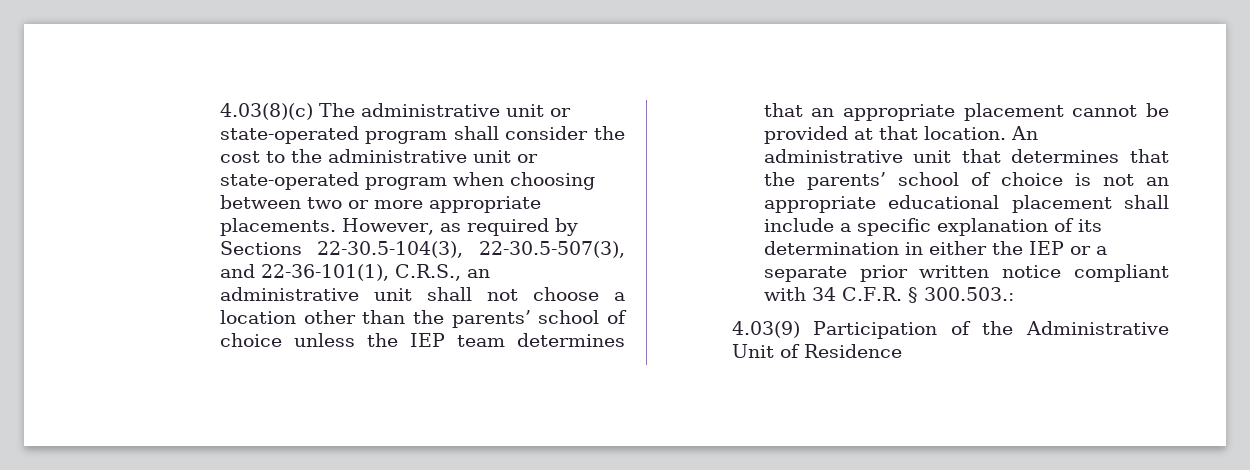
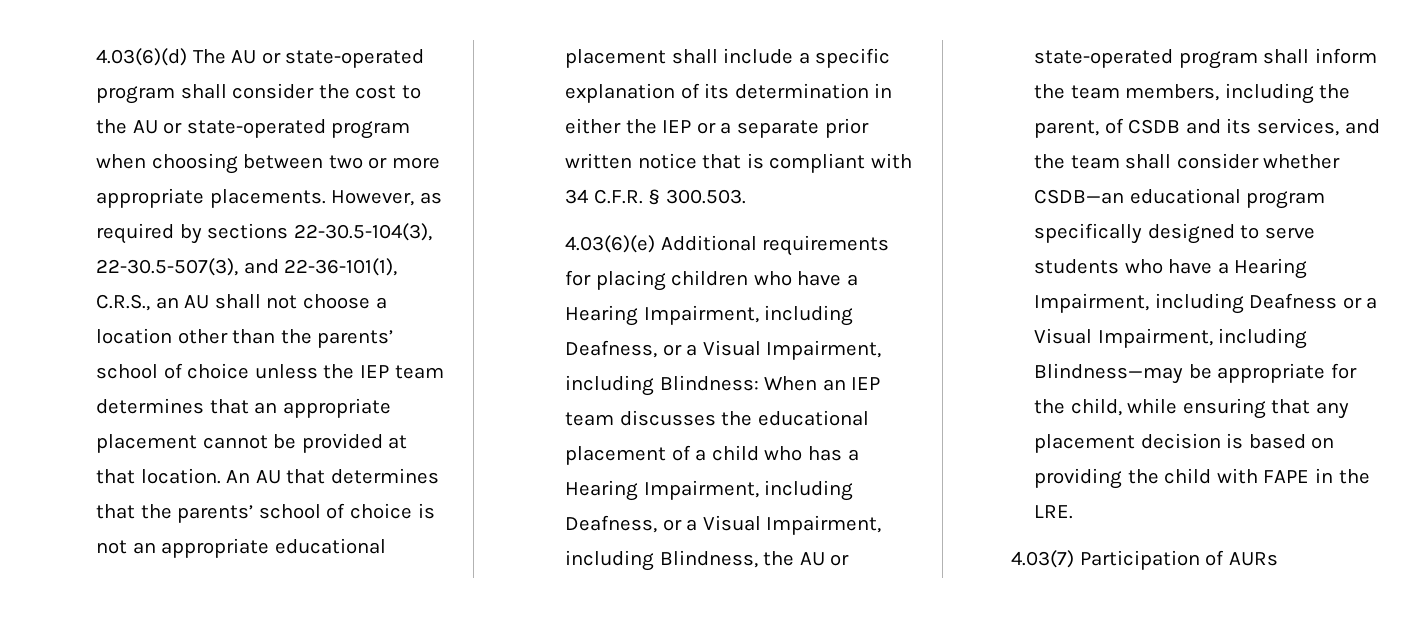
- 4.03(8)(c) The administrative unit or state-operated program shall consider the cost to the administrative unit or state-operated program when choosing between two or more appropriate placements.
+ 4.03(6)(d) The AU or state-operated program shall consider the cost to the AU or state-operated program when choosing between two or more appropriate placements.
- However, as required by Sections 22-30.5-104(3), 22-30.5-507(3), and 22-36-101(1), C.R.S., an administrative unit shall not choose a location other than the parents’ school of choice unless the IEP team determines that an appropriate placement cannot be provided at that location.
+ However, as required by sections 22-30.5-104(3), 22-30.5-507(3), and 22-36-101(1), C.R.S., an AU shall not choose a location other than the parents’ school of choice unless the IEP team determines that an appropriate placement cannot be provided at that location.
- An administrative unit that determines that the parents’ school of choice is not an appropriate educational placement shall include a specific explanation of its determination in either the IEP or a separate prior written notice compliant with 34 C.F.R. § 300.503.:
- 4.03(9) Participation of the Administrative Unit of Residence
+ An AU that determines that the parents’ school of choice is not an appropriate educational placement shall include a specific explanation of its determination in either the IEP or a separate prior written notice that is compliant with 34 C.F.R. § 300.503.
+ 4.03(6)(e) Additional requirements for placing children who have a Hearing Impairment, including Deafness, or a Visual Impairment, including Blindness: When an IEP team discusses the educational placement of a child who has a Hearing Impairment, including Deafness, or a Visual Impairment, including Blindness, the AU or state-operated program shall inform the team members, including the parent, of CSDB and its services, and the team shall consider whether CSDB—an educational program specifically designed to serve students who have a Hearing Impairment, including Deafness or a Visual Impairment, including Blindness—may be appropriate for the child, while ensuring that any placement decision is based on providing the child with FAPE in the LRE.
+ 4.03(7) Participation of AURs

